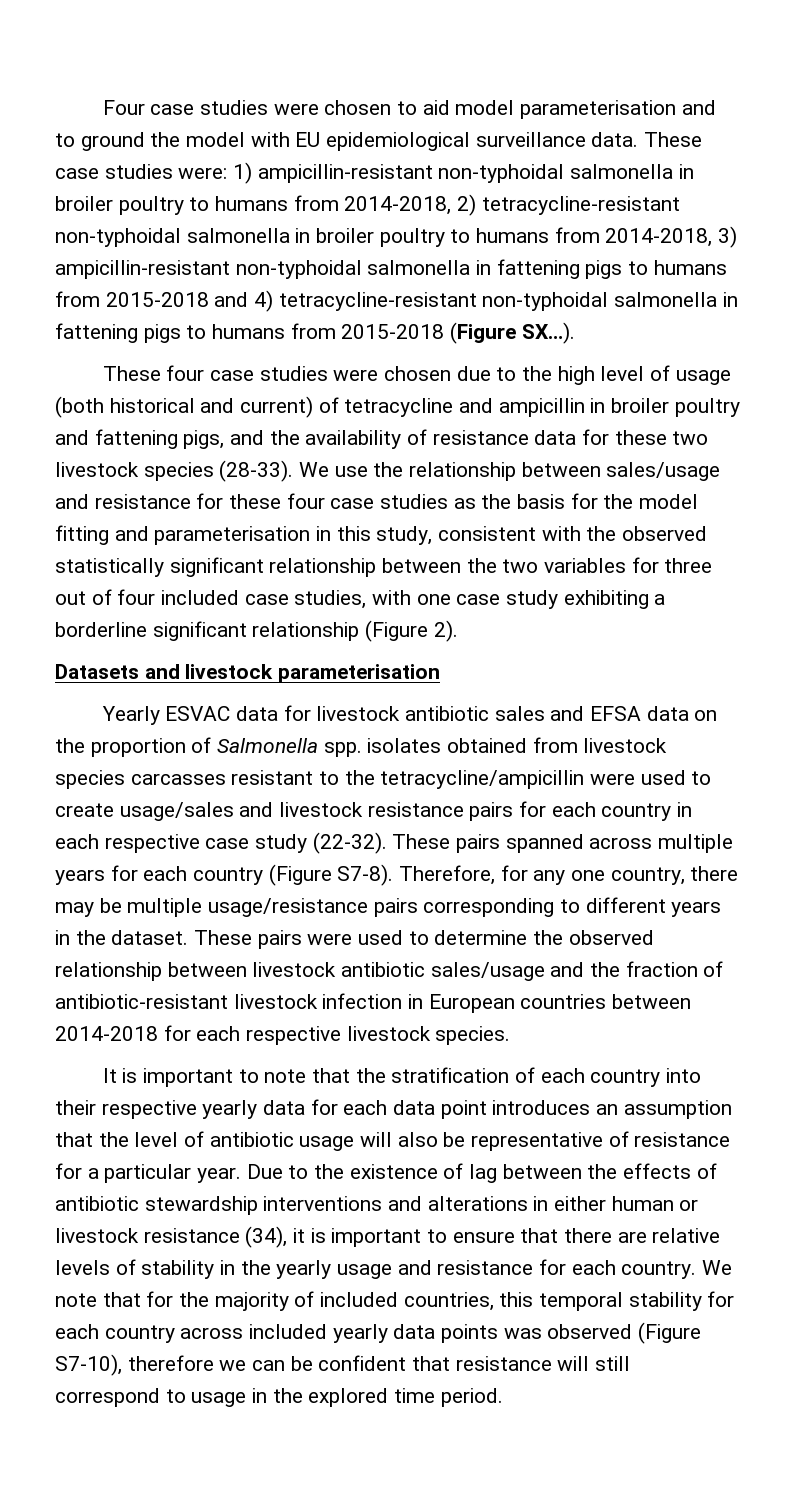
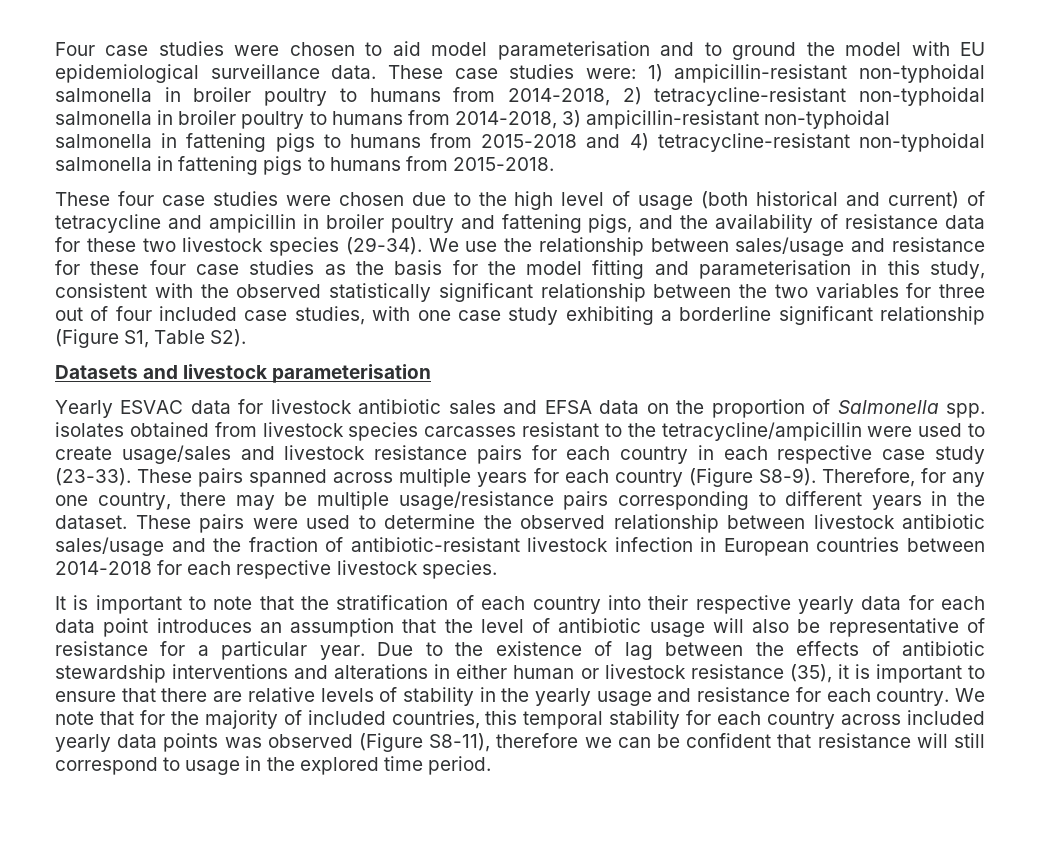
- These case studies were: 1) ampicillin-resistant non-typhoidal salmonella in broiler poultry to humans from 2014-2018, 2) tetracycline-resistant non-typhoidal salmonella in broiler poultry to humans from 2014-2018, 3) ampicillin-resistant non-typhoidal salmonella in fattening pigs to humans from 2015-2018 and 4) tetracycline-resistant non-typhoidal salmonella in fattening pigs to humans from 2015-2018 (Figure SX…).
+ These case studies were: 1) ampicillin-resistant non-typhoidal salmonella in broiler poultry to humans from 2014-2018, 2) tetracycline-resistant non-typhoidal salmonella in broiler poultry to humans from 2014-2018, 3) ampicillin-resistant non-typhoidal salmonella in fattening pigs to humans from 2015-2018 and 4) tetracycline-resistant non-typhoidal salmonella in fattening pigs to humans from 2015-2018.
- These four case studies were chosen due to the high level of usage (both historical and current) of tetracycline and ampicillin in broiler poultry and fattening pigs, and the availability of resistance data for these two livestock species (28-33).
+ These four case studies were chosen due to the high level of usage (both historical and current) of tetracycline and ampicillin in broiler poultry and fattening pigs, and the availability of resistance data for these two livestock species (29-34).
- We use the relationship between sales/usage and resistance for these four case studies as the basis for the model fitting and parameterisation in this study, consistent with the observed statistically significant relationship between the two variables for three out of four included case studies, with one case study exhibiting a borderline significant relationship (Figure 2).
+ We use the relationship between sales/usage and resistance for these four case studies as the basis for the model fitting and parameterisation in this study, consistent with the observed statistically significant relationship between the two variables for three out of four included case studies, with one case study exhibiting a borderline significant relationship (Figure S1, Table S2).
- Yearly ESVAC data for livestock antibiotic sales and EFSA data on the proportion of Salmonella spp. isolates obtained from livestock species carcasses resistant to the tetracycline/ampicillin were used to create usage/sales and livestock resistance pairs for each country in each respective case study (22-32).
+ Yearly ESVAC data for livestock antibiotic sales and EFSA data on the proportion of Salmonella spp. isolates obtained from livestock species carcasses resistant to the tetracycline/ampicillin were used to create usage/sales and livestock resistance pairs for each country in each respective case study (23-33).
- These pairs spanned across multiple years for each country (Figure S7-8).
+ These pairs spanned across multiple years for each country (Figure S8-9).
- Due to the existence of lag between the effects of antibiotic stewardship interventions and alterations in either human or livestock resistance (34), it is important to ensure that there are relative levels of stability in the yearly usage and resistance for each country.
+ Due to the existence of lag between the effects of antibiotic stewardship interventions and alterations in either human or livestock resistance (35), it is important to ensure that there are relative levels of stability in the yearly usage and resistance for each country.
- We note that for the majority of included countries, this temporal stability for each country across included yearly data points was observed (Figure S7-10), therefore we can be confident that resistance will still correspond to usage in the explored time period.
+ We note that for the majority of included countries, this temporal stability for each country across included yearly data points was observed (Figure S8-11), therefore we can be confident that resistance will still correspond to usage in the explored time period.

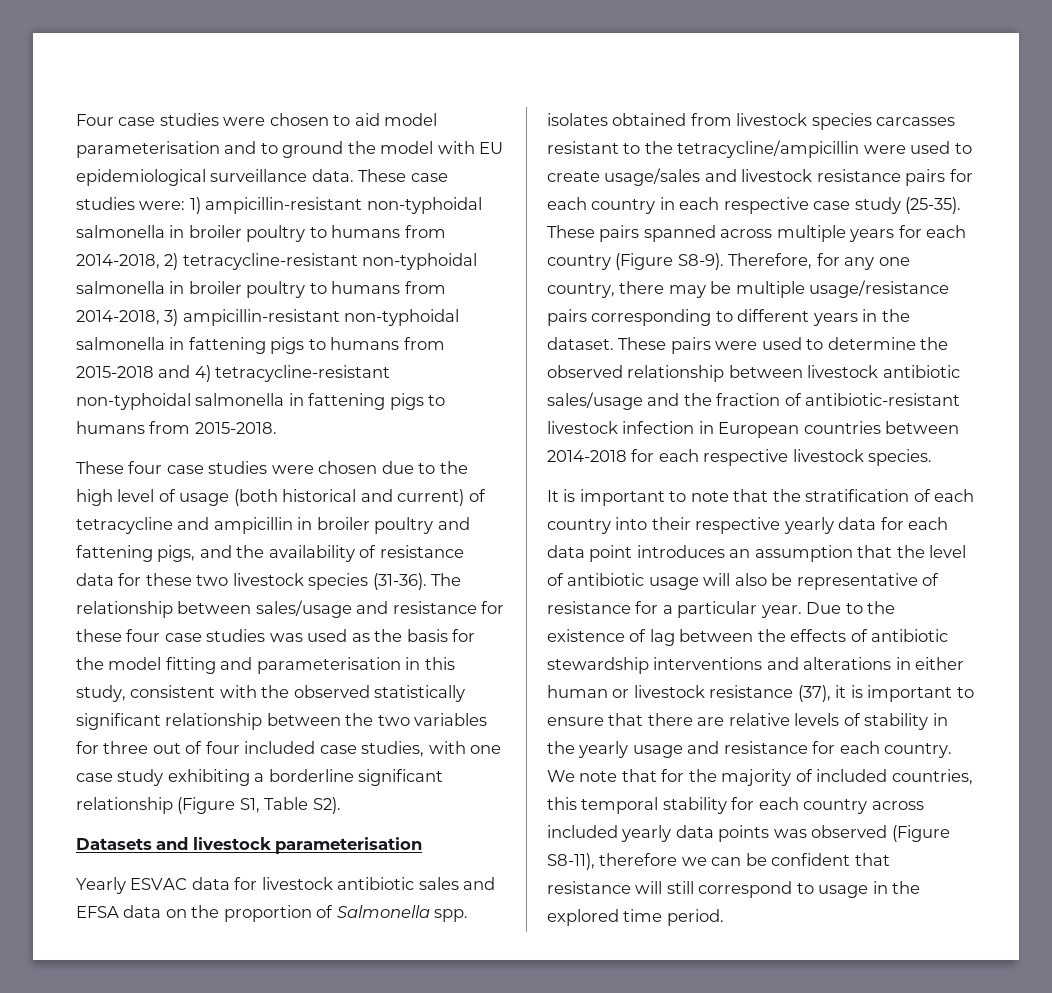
- These four case studies were chosen due to the high level of usage (both historical and current) of tetracycline and ampicillin in broiler poultry and fattening pigs, and the availability of resistance data for these two livestock species (29-34). We use the relationship between sales/usage and resistance for these four case studies as the basis for the model fitting and parameterisation in this study, consistent with the observed statistically significant relationship between the two variables for three out of four included case studies, with one case study exhibiting a borderline significant relationship (Figure S1, Table S2).
+ These four case studies were chosen due to the high level of usage (both historical and current) of tetracycline and ampicillin in broiler poultry and fattening pigs, and the availability of resistance data for these two livestock species (31-36). The relationship between sales/usage and resistance for these four case studies was used as the basis for the model fitting and parameterisation in this study, consistent with the observed statistically significant relationship between the two variables for three out of four included case studies, with one case study exhibiting a borderline significant relationship (Figure S1, Table S2).
- Yearly ESVAC data for livestock antibiotic sales and EFSA data on the proportion of Salmonella spp. isolates obtained from livestock species carcasses resistant to the tetracycline/ampicillin were used to create usage/sales and livestock resistance pairs for each country in each respective case study (23-33).
+ Yearly ESVAC data for livestock antibiotic sales and EFSA data on the proportion of Salmonella spp. isolates obtained from livestock species carcasses resistant to the tetracycline/ampicillin were used to create usage/sales and livestock resistance pairs for each country in each respective case study (25-35).
- Due to the existence of lag between the effects of antibiotic stewardship interventions and alterations in either human or livestock resistance (35), it is important to ensure that there are relative levels of stability in the yearly usage and resistance for each country.
+ Due to the existence of lag between the effects of antibiotic stewardship interventions and alterations in either human or livestock resistance (37), it is important to ensure that there are relative levels of stability in the yearly usage and resistance for each country.

